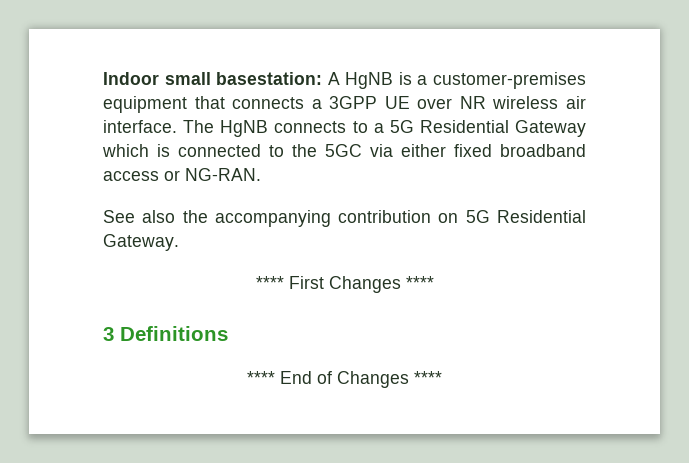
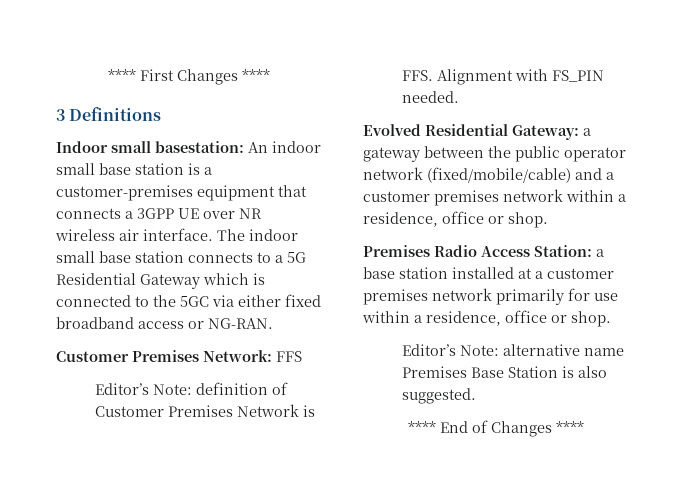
- Indoor small basestation: A HgNB is a customer-premises equipment that connects a 3GPP UE over NR wireless air interface.
+ **** First Changes ****
+ 3 Definitions
+ Indoor small basestation: An indoor small base station is a customer-premises equipment that connects a 3GPP UE over NR wireless air interface.
- The HgNB connects to a 5G Residential Gateway which is connected to the 5GC via either fixed broadband access or NG-RAN.
+ The indoor small base station connects to a 5G Residential Gateway which is connected to the 5GC via either fixed broadband access or NG-RAN.
- See also the accompanying contribution on 5G Residential Gateway.
- **** First Changes ****
- 3 Definitions
+ Customer Premises Network: FFS
+ Editor’s Note: definition of Customer Premises Network is FFS. Alignment with FS_PIN needed.
+ Evolved Residential Gateway: a gateway between the public operator network (fixed/mobile/cable) and a customer premises network within a residence, office or shop.
+ Premises Radio Access Station: a base station installed at a customer premises network primarily for use within a residence, office or shop.
+ Editor’s Note: alternative name Premises Base Station is also suggested.

